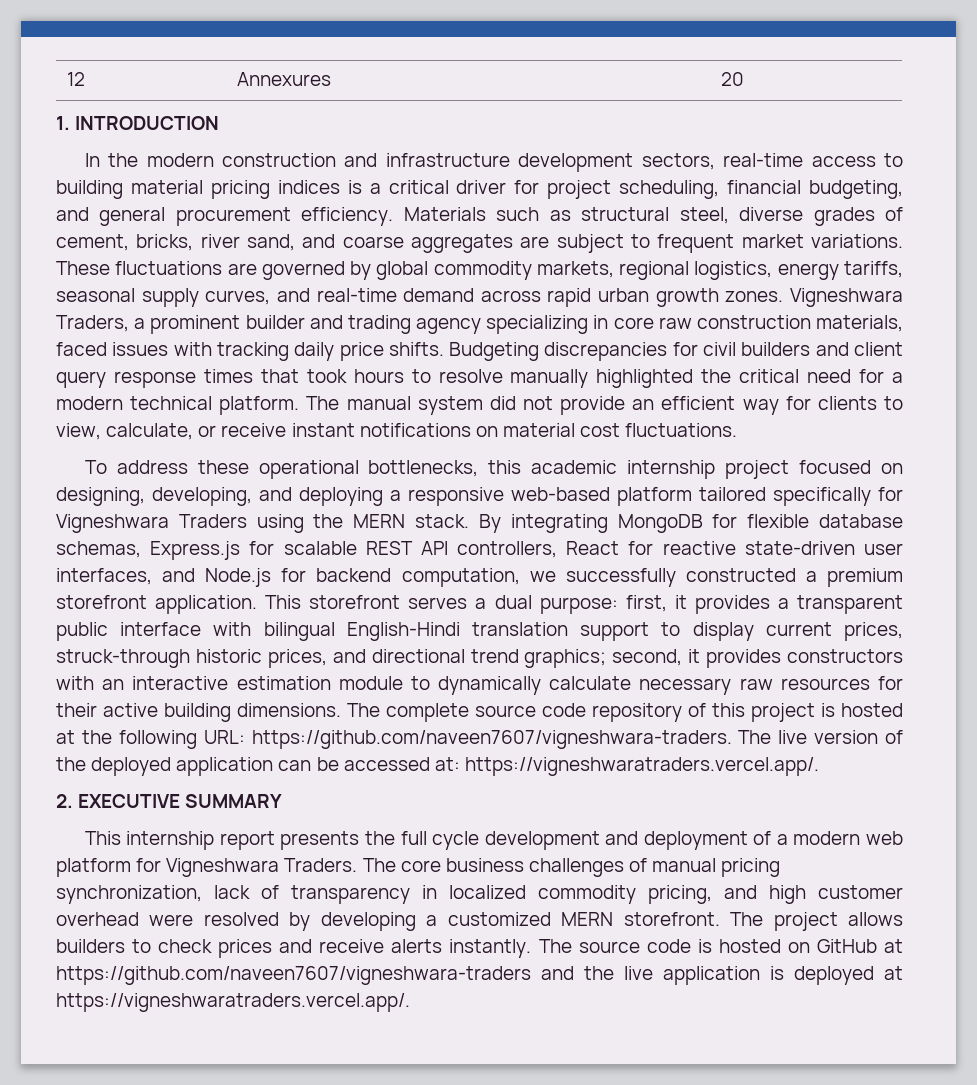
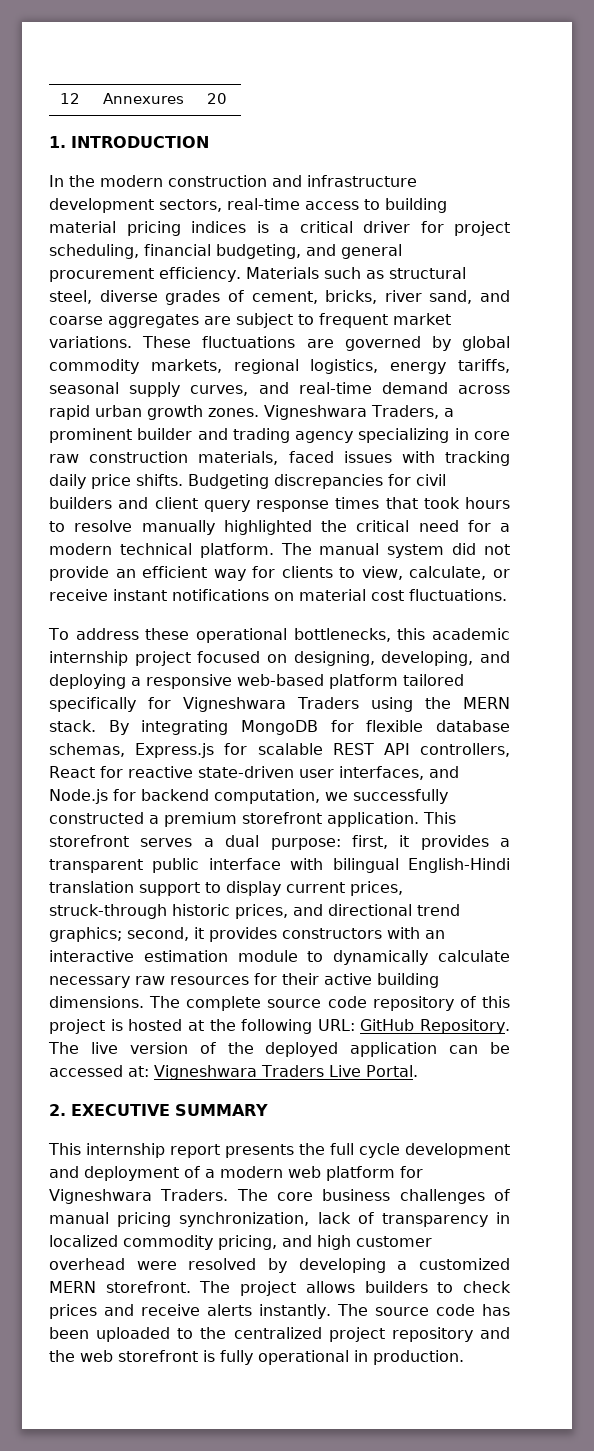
- The complete source code repository of this project is hosted at the following URL: https://github.com/naveen7607/vigneshwara-traders. The live version of the deployed application can be accessed at: https://vigneshwaratraders.vercel.app/.
+ The complete source code repository of this project is hosted at the following URL: GitHub Repository. The live version of the deployed application can be accessed at: Vigneshwara Traders Live Portal.
- The source code is hosted on GitHub at https://github.com/naveen7607/vigneshwara-traders and the live application is deployed at https://vigneshwaratraders.vercel.app/.
+ The source code has been uploaded to the centralized project repository and the web storefront is fully operational in production.

